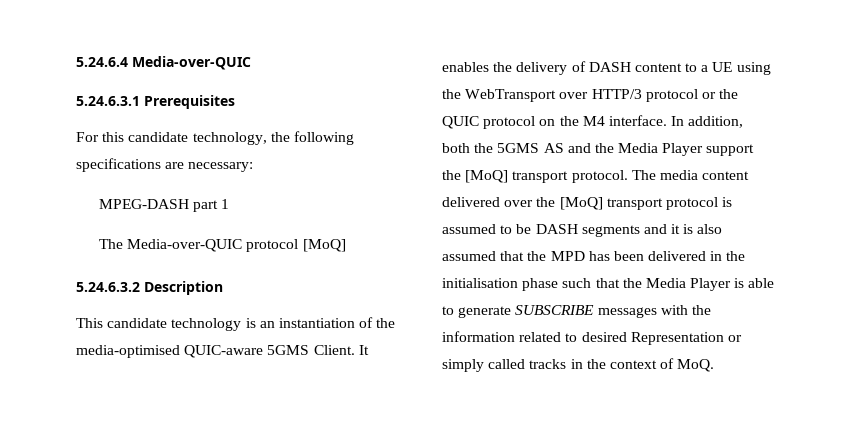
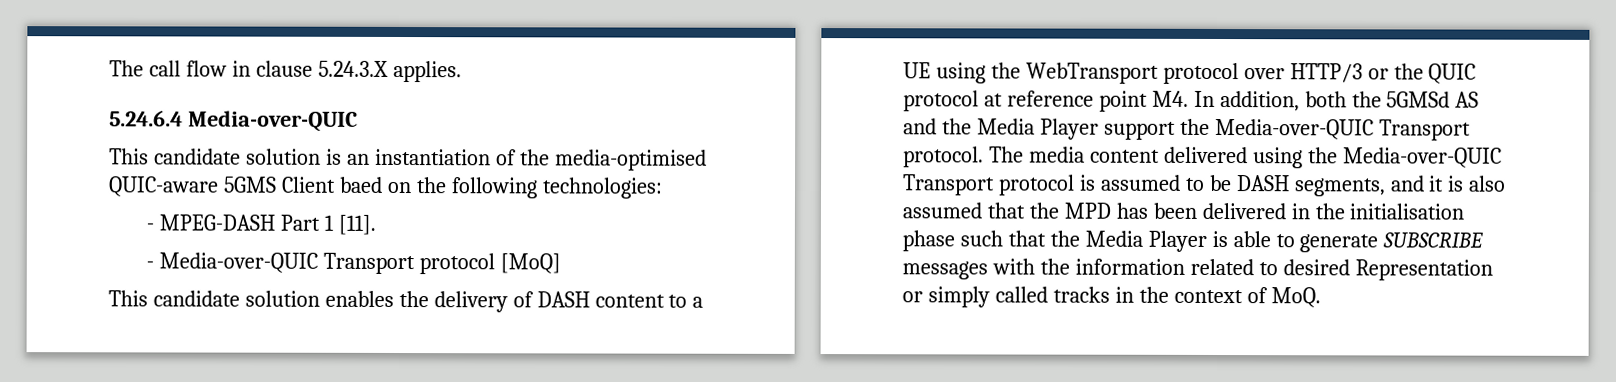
+ The call flow in clause 5.24.3.X applies.
  5.24.6.4 Media-over-QUIC
- 5.24.6.3.1 Prerequisites
- For this candidate technology, the following specifications are necessary:
- MPEG-DASH part 1
- The Media-over-QUIC protocol [MoQ]
- 5.24.6.3.2 Description
- This candidate technology is an instantiation of the media-optimised QUIC-aware 5GMS Client. It enables the delivery of DASH content to a UE using the WebTransport over HTTP/3 protocol or the QUIC protocol on the M4 interface. In addition, both the 5GMS AS and the Media Player support the [MoQ] transport protocol.
+ This candidate solution is an instantiation of the media-optimised QUIC-aware 5GMS Client baed on the following technologies:
+ - MPEG-DASH Part 1 [11].
+ - Media-over-QUIC Transport protocol [MoQ]
+ This candidate solution enables the delivery of DASH content to a UE using the WebTransport protocol over HTTP/3 or the QUIC protocol at reference point M4. In addition, both the 5GMSd AS and the Media Player support the Media-over-QUIC Transport protocol.
- The media content delivered over the [MoQ] transport protocol is assumed to be DASH segments and it is also assumed that the MPD has been delivered in the initialisation phase such that the Media Player is able to generate SUBSCRIBE messages with the information related to desired Representation or simply called tracks in the context of MoQ.
+ The media content delivered using the Media-over-QUIC Transport protocol is assumed to be DASH segments, and it is also assumed that the MPD has been delivered in the initialisation phase such that the Media Player is able to generate SUBSCRIBE messages with the information related to desired Representation or simply called tracks in the context of MoQ.

